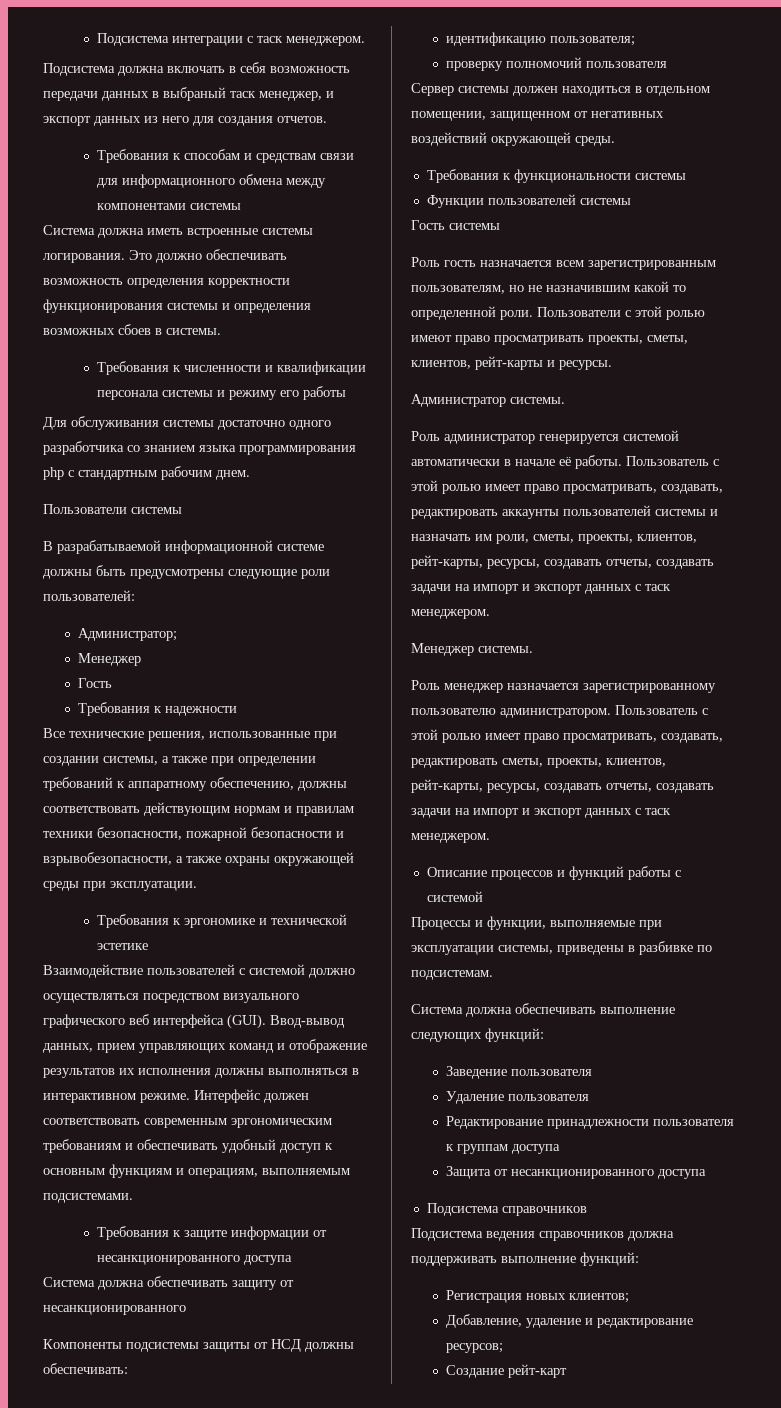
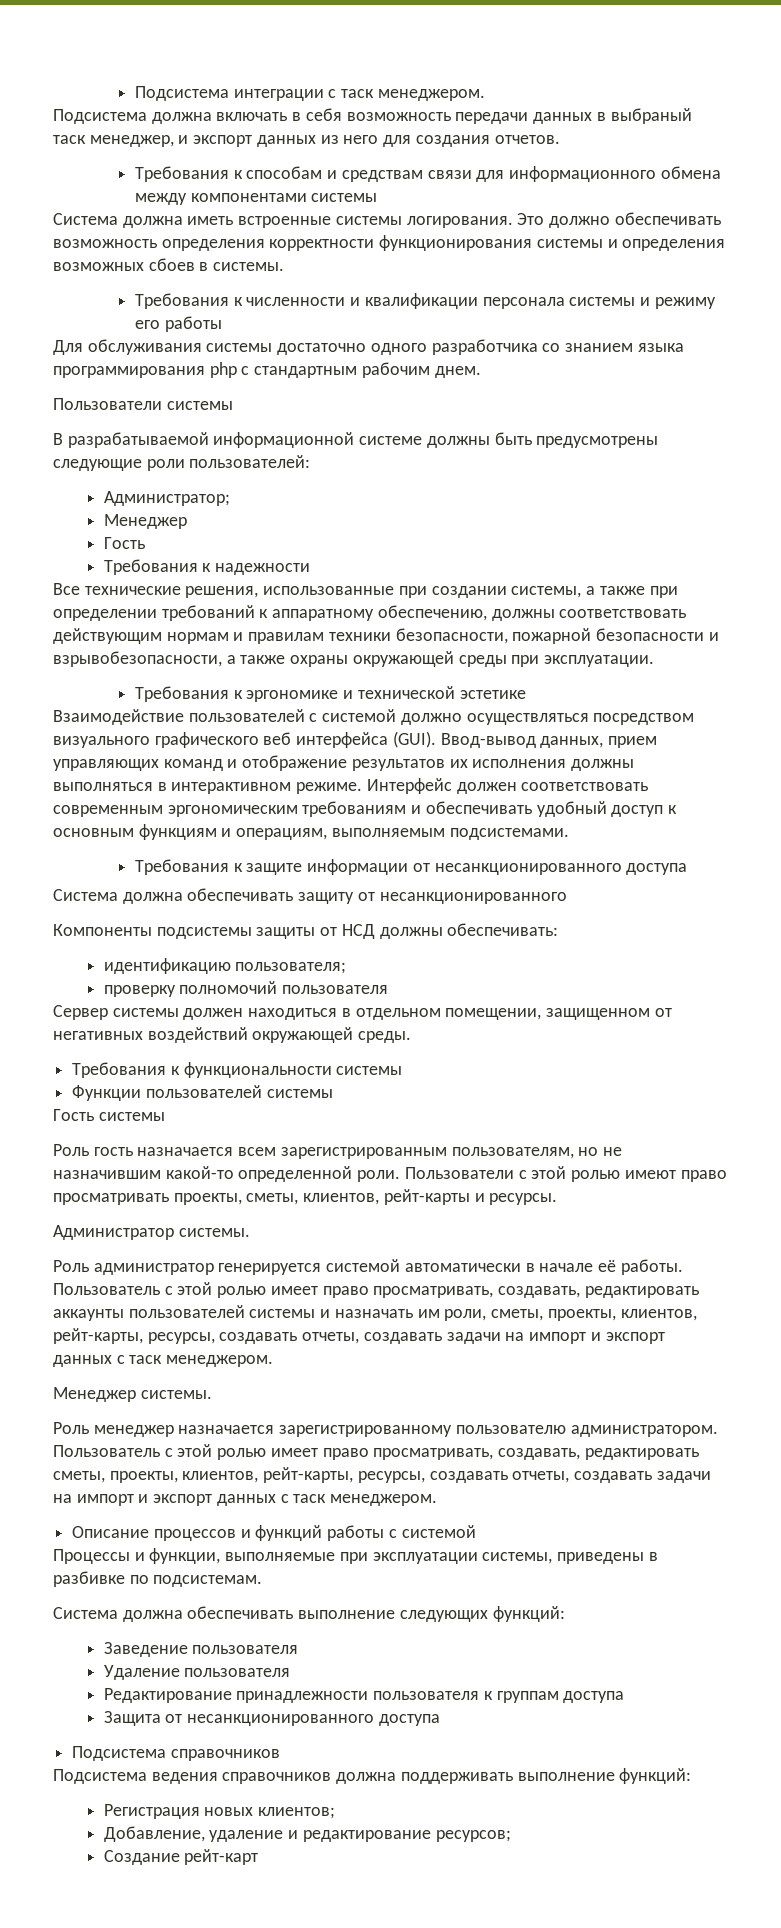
- Роль гость назначается всем зарегистрированным пользователям, но не назначившим какой то определенной роли.
+ Роль гость назначается всем зарегистрированным пользователям, но не назначившим какой-то определенной роли.

